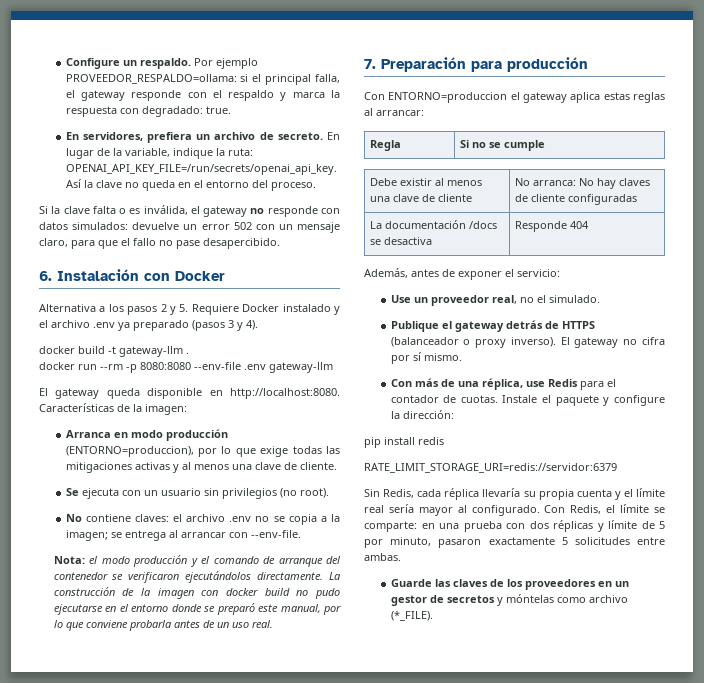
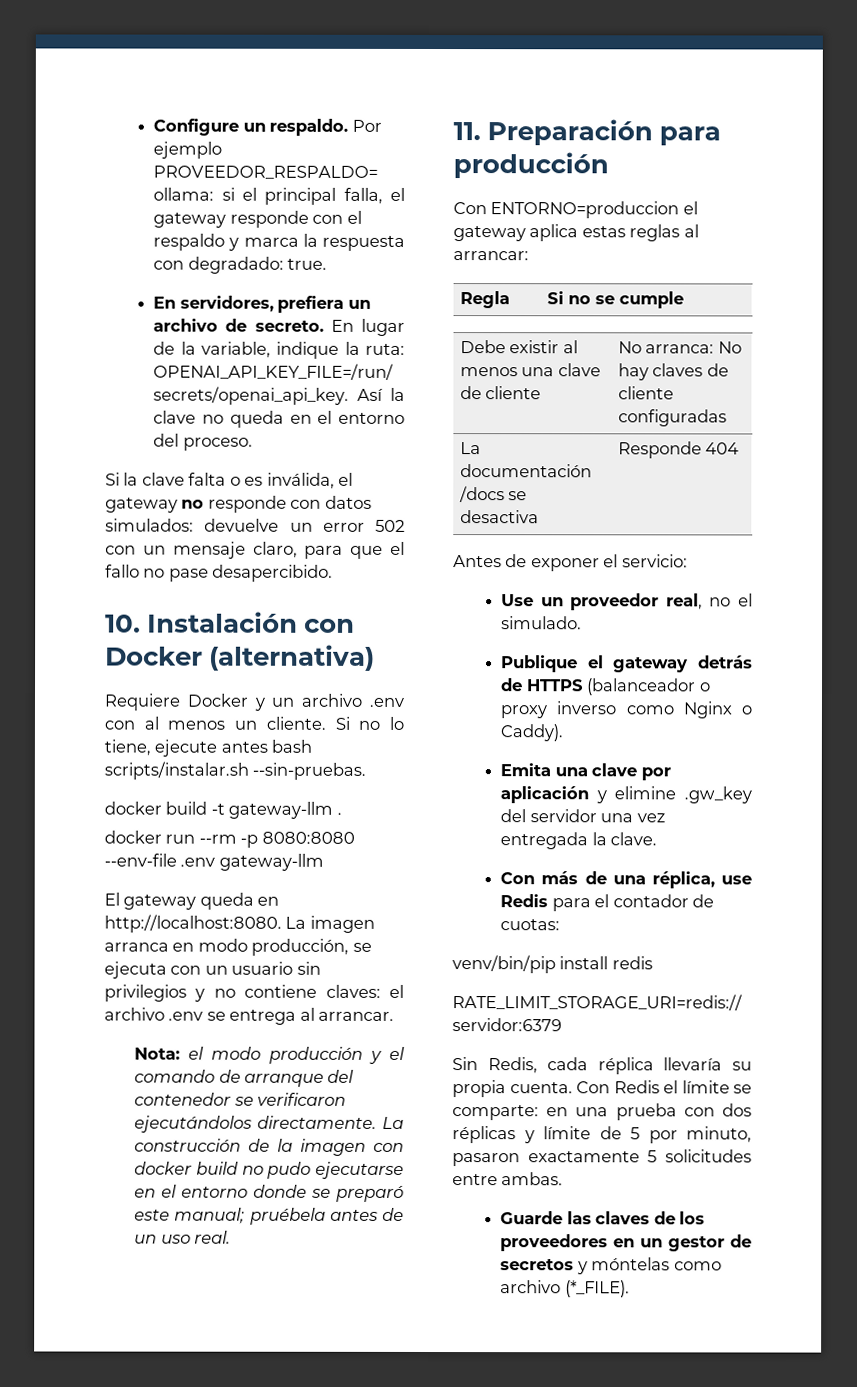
- 6. Instalación con Docker
- Alternativa a los pasos 2 y 5. Requiere Docker instalado y el archivo .env ya preparado (pasos 3 y 4).
+ 10. Instalación con Docker (alternativa)
+ Requiere Docker y un archivo .env con al menos un cliente. Si no lo tiene, ejecute antes bash scripts/instalar.sh --sin-pruebas.
- El gateway queda disponible en http://localhost:8080.
+ El gateway queda en http://localhost:8080.
- Características de la imagen:
- Arranca en modo producción (ENTORNO=produccion), por lo que exige todas las mitigaciones activas y al menos una clave de cliente.
- Se ejecuta con un usuario sin privilegios (no root).
- No contiene claves: el archivo .env no se copia a la imagen; se entrega al arrancar con --env-file.
+ La imagen arranca en modo producción, se ejecuta con un usuario sin privilegios y no contiene claves: el archivo .env se entrega al arrancar.
- La construcción de la imagen con docker build no pudo ejecutarse en el entorno donde se preparó este manual, por lo que conviene probarla antes de un uso real.
+ La construcción de la imagen con docker build no pudo ejecutarse en el entorno donde se preparó este manual; pruébela antes de un uso real.
- 7. Preparación para producción
+ 11. Preparación para producción
- Además, antes de exponer el servicio:
+ Antes de exponer el servicio:
- Publique el gateway detrás de HTTPS (balanceador o proxy inverso). El gateway no cifra por sí mismo.
+ Publique el gateway detrás de HTTPS (balanceador o proxy inverso como Nginx o Caddy).
+ Emita una clave por aplicación y elimine .gw_key del servidor una vez entregada la clave.
- Con más de una réplica, use Redis para el contador de cuotas. Instale el paquete y configure la dirección:
- pip install redis
+ Con más de una réplica, use Redis para el contador de cuotas:
+ venv/bin/pip install redis
- Sin Redis, cada réplica llevaría su propia cuenta y el límite real sería mayor al configurado. Con Redis, el límite se comparte: en una prueba con dos réplicas y límite de 5 por minuto, pasaron exactamente 5 solicitudes entre ambas.
+ Sin Redis, cada réplica llevaría su propia cuenta. Con Redis el límite se comparte: en una prueba con dos réplicas y límite de 5 por minuto, pasaron exactamente 5 solicitudes entre ambas.

